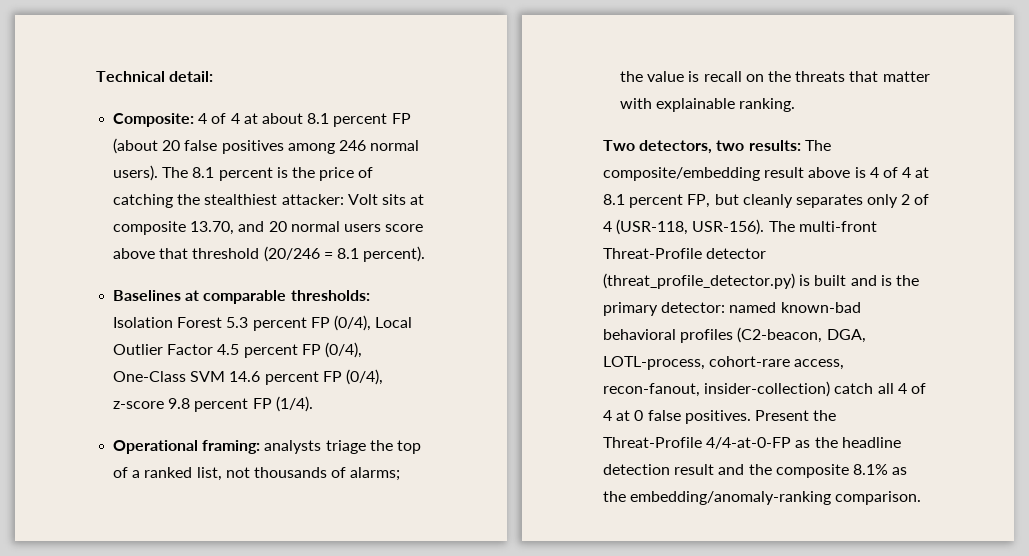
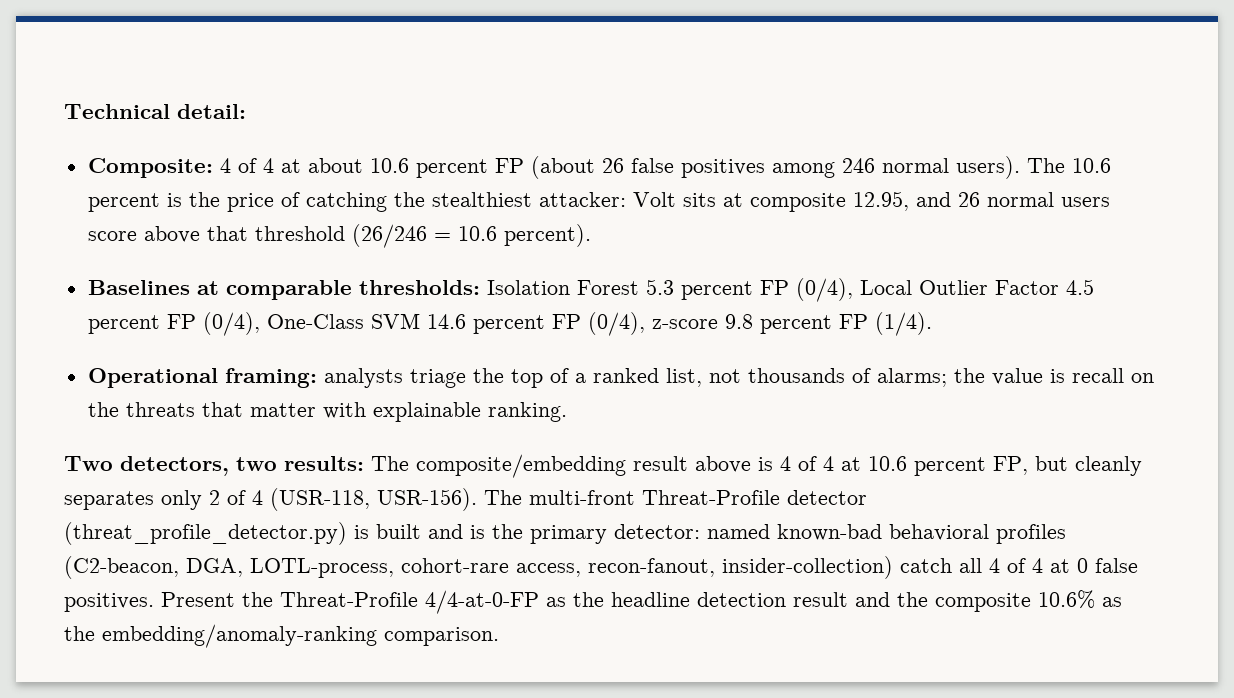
- Composite: 4 of 4 at about 8.1 percent FP (about 20 false positives among 246 normal users).
+ Composite: 4 of 4 at about 10.6 percent FP (about 26 false positives among 246 normal users).
- The 8.1 percent is the price of catching the stealthiest attacker: Volt sits at composite 13.70, and 20 normal users score above that threshold (20/246 = 8.1 percent).
+ The 10.6 percent is the price of catching the stealthiest attacker: Volt sits at composite 12.95, and 26 normal users score above that threshold (26/246 = 10.6 percent).
- Two detectors, two results: The composite/embedding result above is 4 of 4 at 8.1 percent FP, but cleanly separates only 2 of 4 (USR-118, USR-156).
+ Two detectors, two results: The composite/embedding result above is 4 of 4 at 10.6 percent FP, but cleanly separates only 2 of 4 (USR-118, USR-156).
- Present the Threat-Profile 4/4-at-0-FP as the headline detection result and the composite 8.1% as the embedding/anomaly-ranking comparison.
+ Present the Threat-Profile 4/4-at-0-FP as the headline detection result and the composite 10.6% as the embedding/anomaly-ranking comparison.

